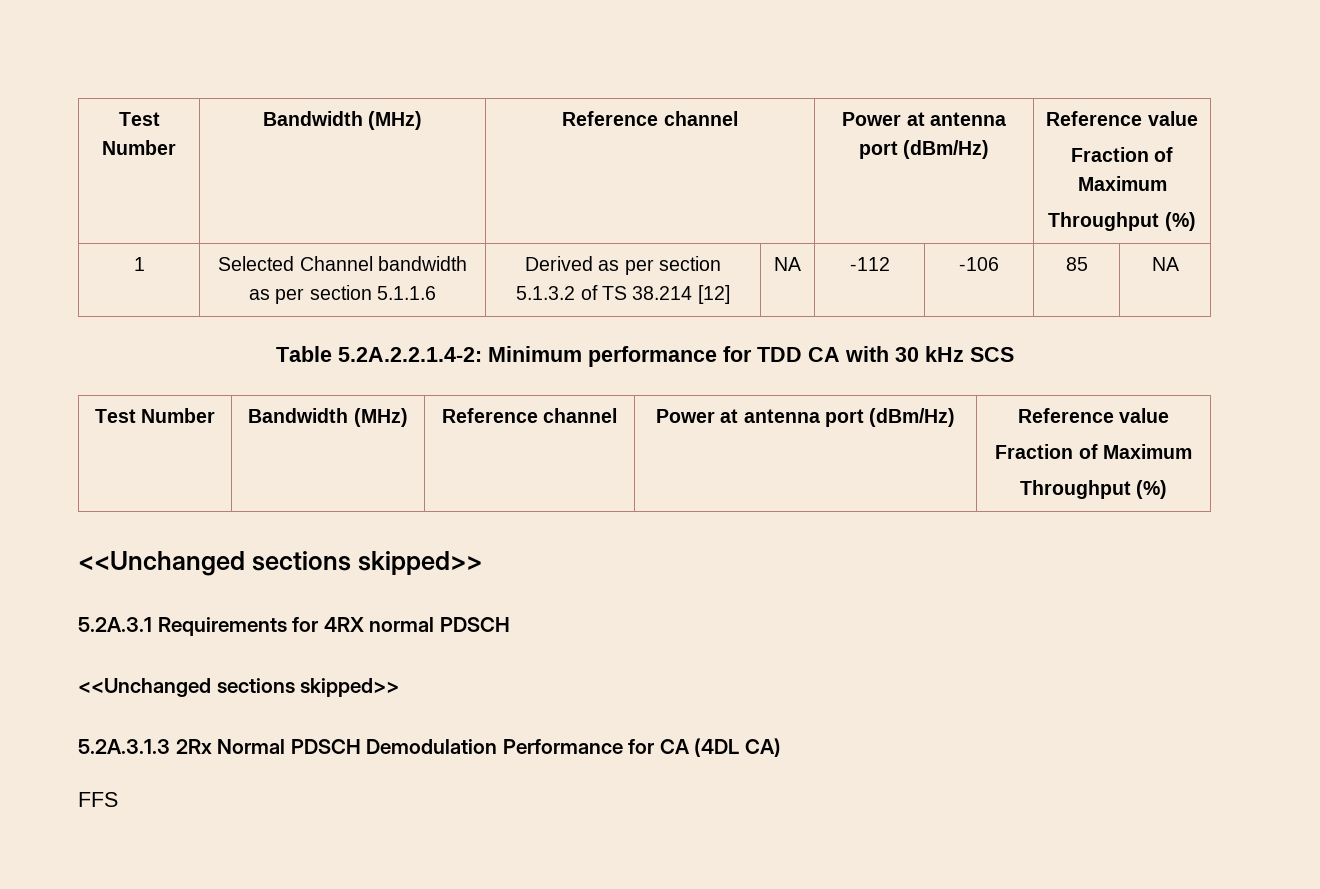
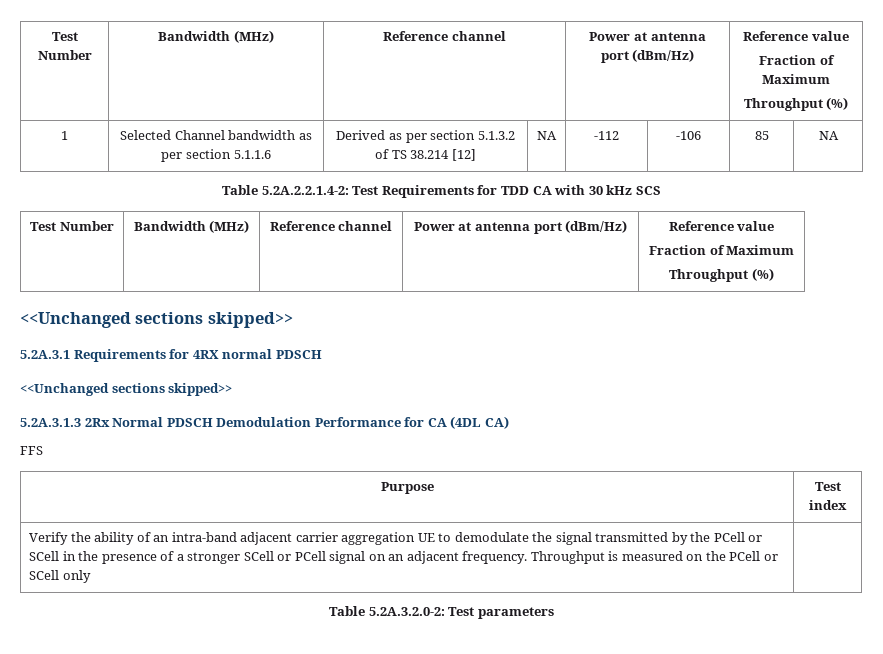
- Table 5.2A.2.2.1.4-2: Minimum performance for TDD CA with 30 kHz SCS
+ Table 5.2A.2.2.1.4-2: Test Requirements for TDD CA with 30 kHz SCS
+ Purpose | Test index
+ Verify the ability of an intra-band adjacent carrier aggregation UE to demodulate the signal transmitted by the PCell or SCell in the presence of a stronger SCell or PCell signal on an adjacent frequency. Throughput is measured on the PCell or SCell only |
+ Table 5.2A.3.2.0-2: Test parameters

